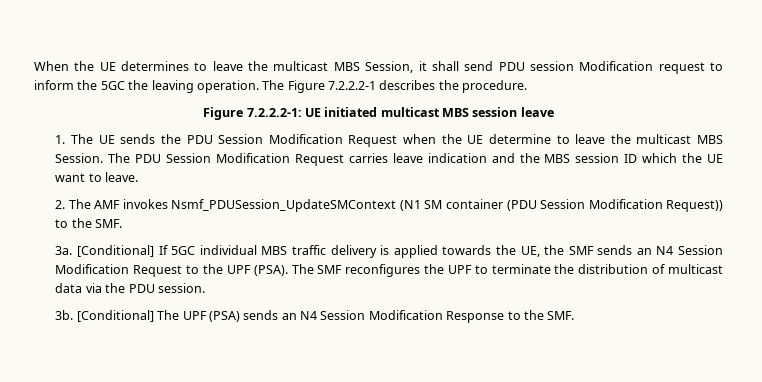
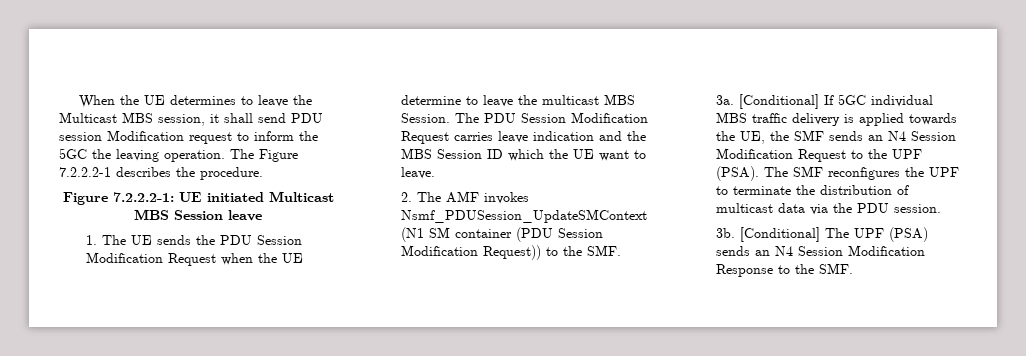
- When the UE determines to leave the multicast MBS Session, it shall send PDU session Modification request to inform the 5GC the leaving operation.
+ When the UE determines to leave the Multicast MBS session, it shall send PDU session Modification request to inform the 5GC the leaving operation.
- Figure 7.2.2.2-1: UE initiated multicast MBS session leave
+ Figure 7.2.2.2-1: UE initiated Multicast MBS Session leave
- The PDU Session Modification Request carries leave indication and the MBS session ID which the UE want to leave.
+ The PDU Session Modification Request carries leave indication and the MBS Session ID which the UE want to leave.

